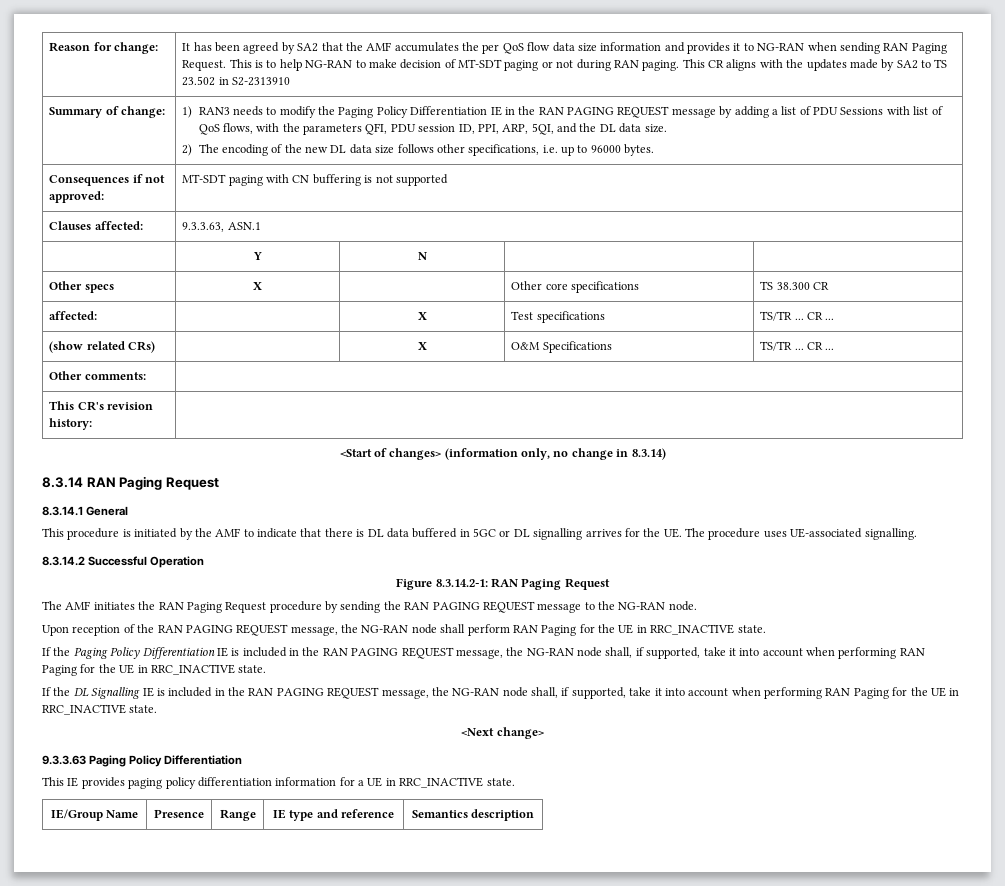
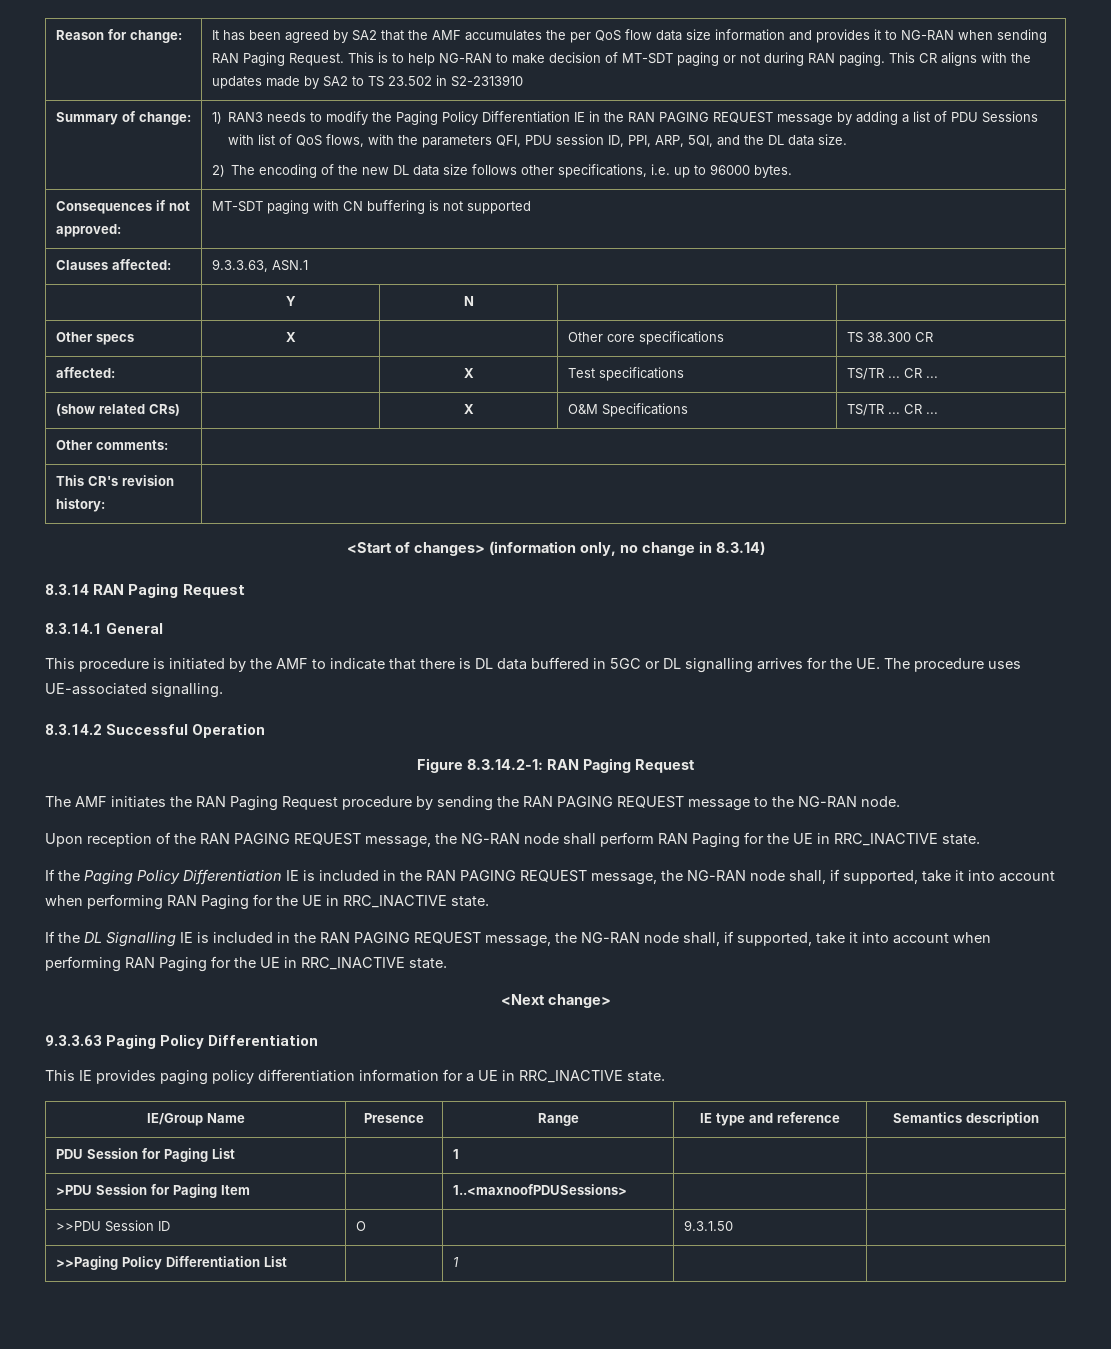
+ PDU Session for Paging List | | 1 | |
+ >PDU Session for Paging Item | | 1..<maxnoofPDUSessions> | |
+ >>PDU Session ID | O | | 9.3.1.50 |
+ >>Paging Policy Differentiation List | | 1 | |

